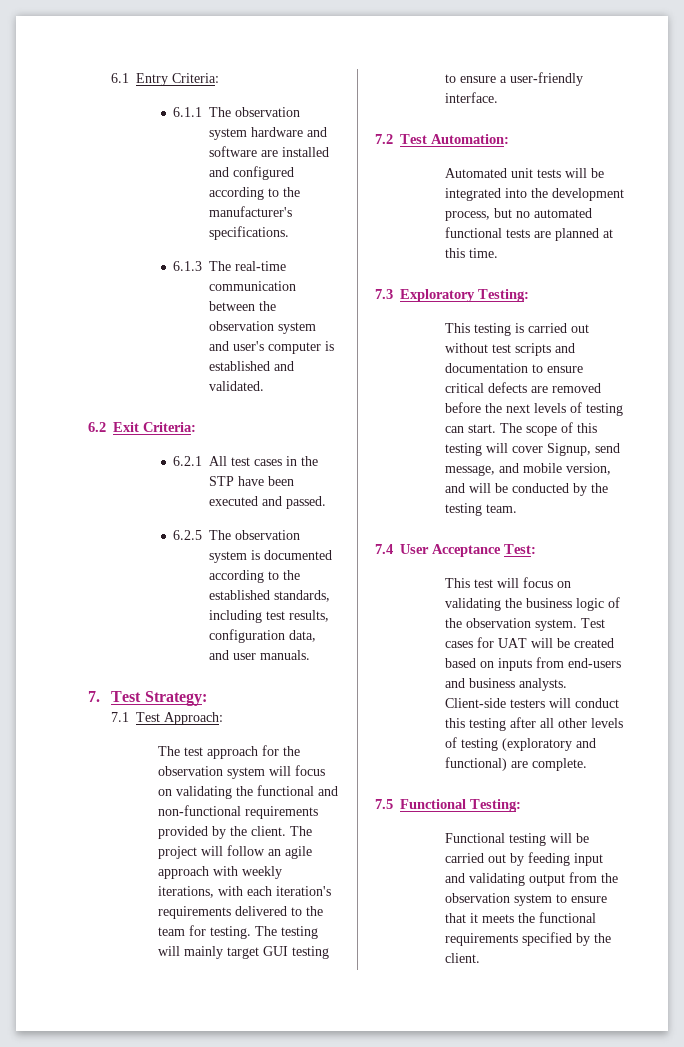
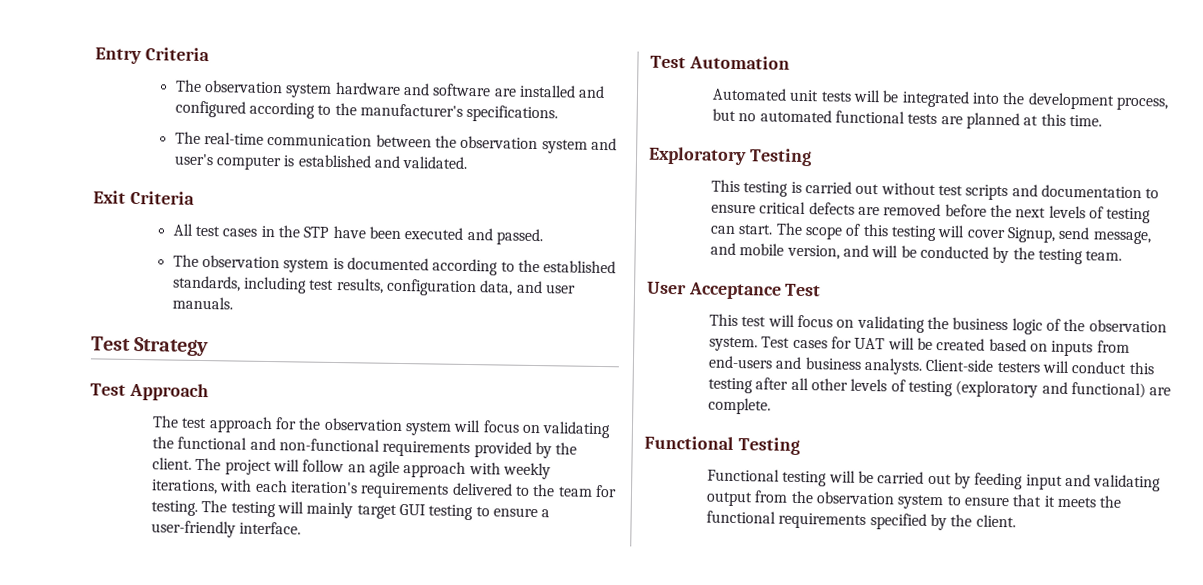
- 6.1 Entry Criteria:
- 6.1.1 The observation system hardware and software are installed and configured according to the manufacturer's specifications.
+ Entry Criteria
+ The observation system hardware and software are installed and configured according to the manufacturer's specifications.
- 6.1.3 The real-time communication between the observation system and user's computer is established and validated.
+ The real-time communication between the observation system and user's computer is established and validated.
- 6.2 Exit Criteria:
- 6.2.1 All test cases in the STP have been executed and passed.
+ Exit Criteria
+ All test cases in the STP have been executed and passed.
- 6.2.5 The observation system is documented according to the established standards, including test results, configuration data, and user manuals.
+ The observation system is documented according to the established standards, including test results, configuration data, and user manuals.
- 7. Test Strategy:
- 7.1 Test Approach:
+ Test Strategy
+ Test Approach
- 7.2 Test Automation:
+ Test Automation
- 7.3 Exploratory Testing:
+ Exploratory Testing
- 7.4 User Acceptance Test:
+ User Acceptance Test
- 7.5 Functional Testing:
+ Functional Testing

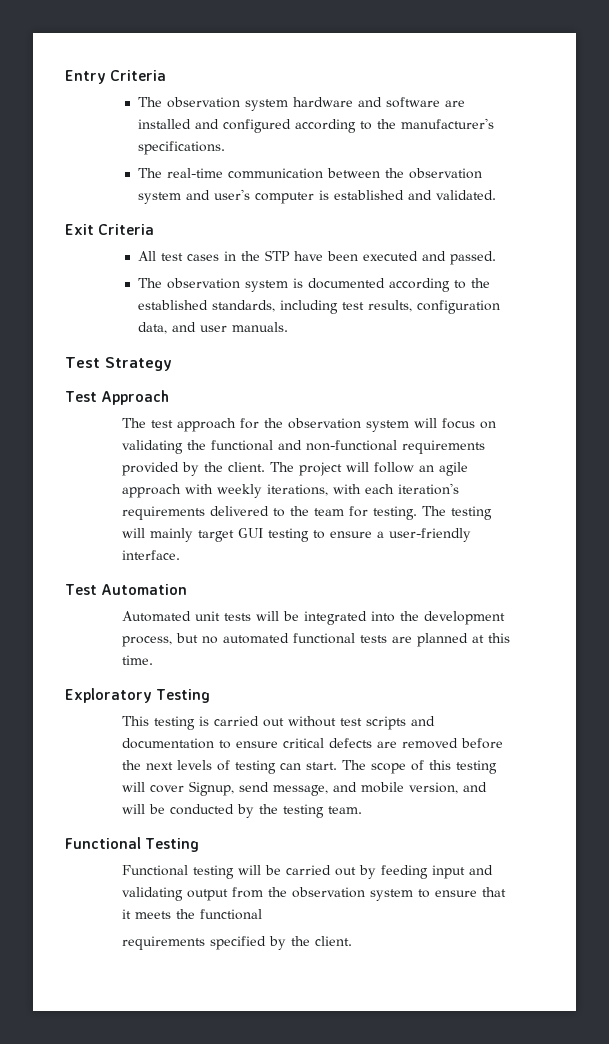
- User Acceptance Test
- This test will focus on validating the business logic of the observation system. Test cases for UAT will be created based on inputs from end-users and business analysts. Client-side testers will conduct this testing after all other levels of testing (exploratory and functional) are complete.
- Functional testing will be carried out by feeding input and validating output from the observation system to ensure that it meets the functional requirements specified by the client.
+ Functional testing will be carried out by feeding input and validating output from the observation system to ensure that it meets the functional
+ requirements specified by the client.

